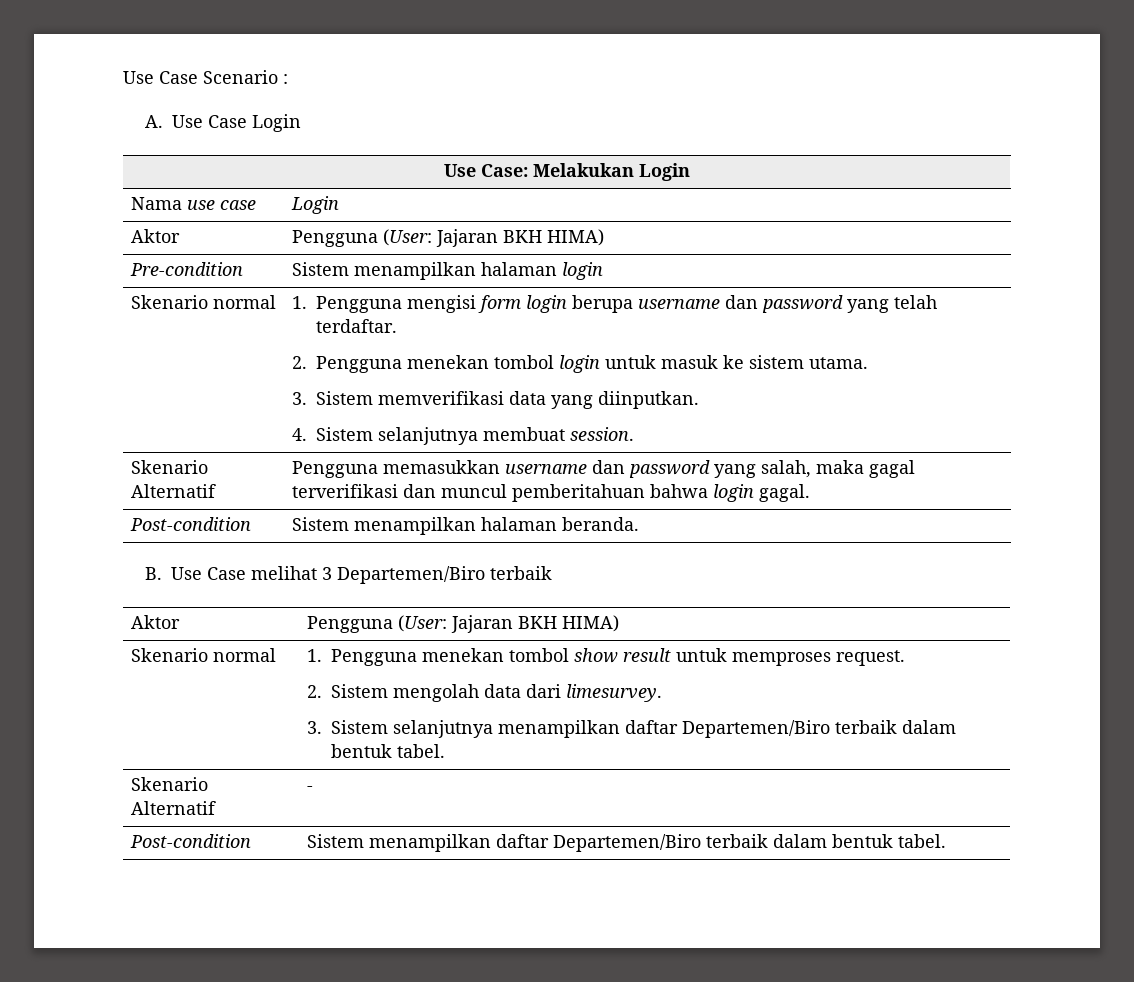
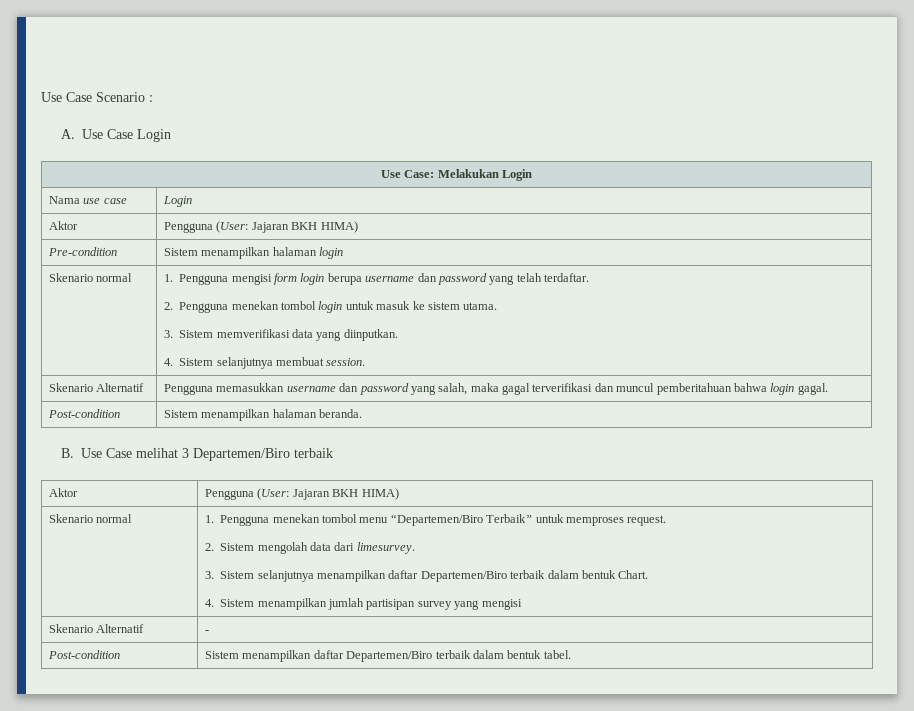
- Skenario normal | 1. Pengguna menekan tombol show result untuk memproses request.
+ Skenario normal | 1. Pengguna menekan tombol menu “Departemen/Biro Terbaik” untuk memproses request.
  2. Sistem mengolah data dari limesurvey.
- 3. Sistem selanjutnya menampilkan daftar Departemen/Biro terbaik dalam bentuk tabel.
+ 3. Sistem selanjutnya menampilkan daftar Departemen/Biro terbaik dalam bentuk Chart.
+ 4. Sistem menampilkan jumlah partisipan survey yang mengisi

